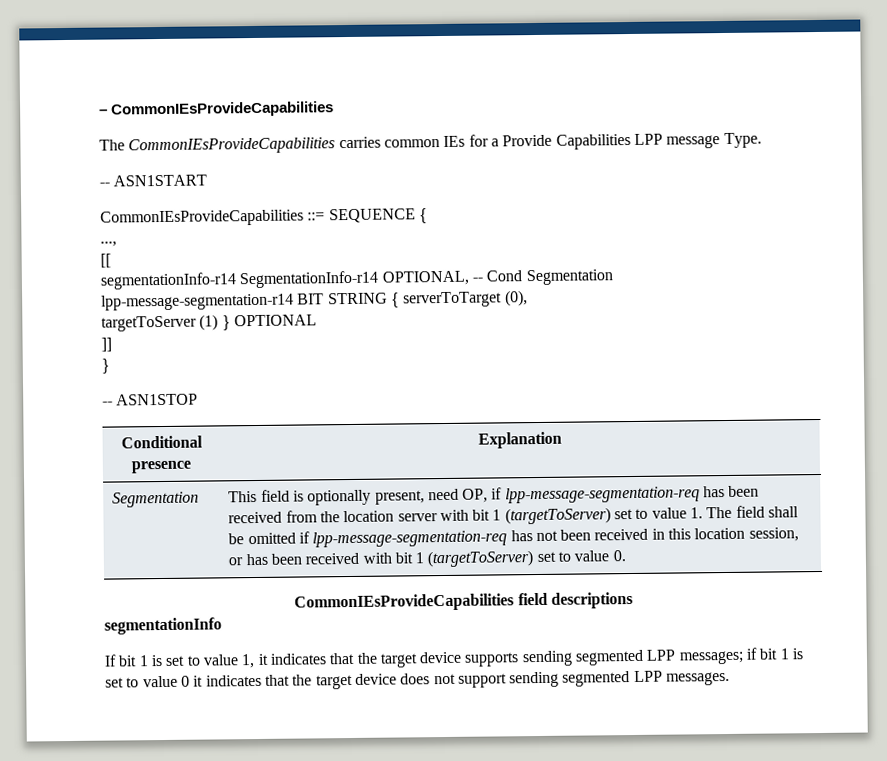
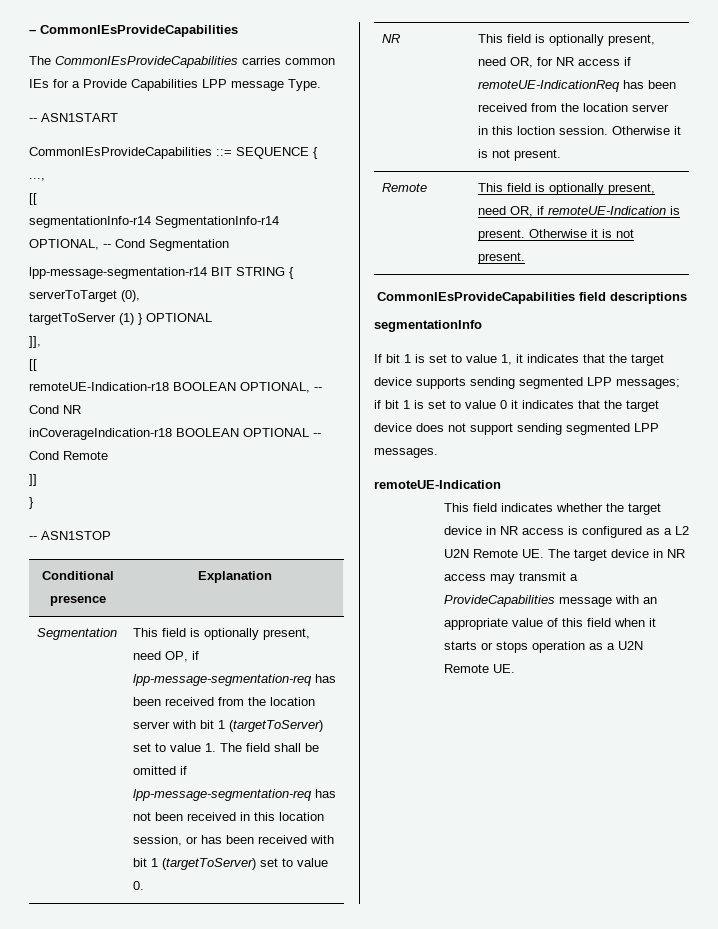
+ ]],
+ [[
+ remoteUE-Indication-r18 BOOLEAN OPTIONAL, -- Cond NR
+ inCoverageIndication-r18 BOOLEAN OPTIONAL -- Cond Remote
+ NR | This field is optionally present, need OR, for NR access if remoteUE-IndicationReq has been received from the location server in this loction session. Otherwise it is not present.
+ Remote | This field is optionally present, need OR, if remoteUE-Indication is present. Otherwise it is not present.
  If bit 1 is set to value 1, it indicates that the target device supports sending segmented LPP messages; if bit 1 is set to value 0 it indicates that the target device does not support sending segmented LPP messages.
+ remoteUE-Indication
+ This field indicates whether the target device in NR access is configured as a L2 U2N Remote UE. The target device in NR access may transmit a ProvideCapabilities message with an appropriate value of this field when it starts or stops operation as a U2N Remote UE.

